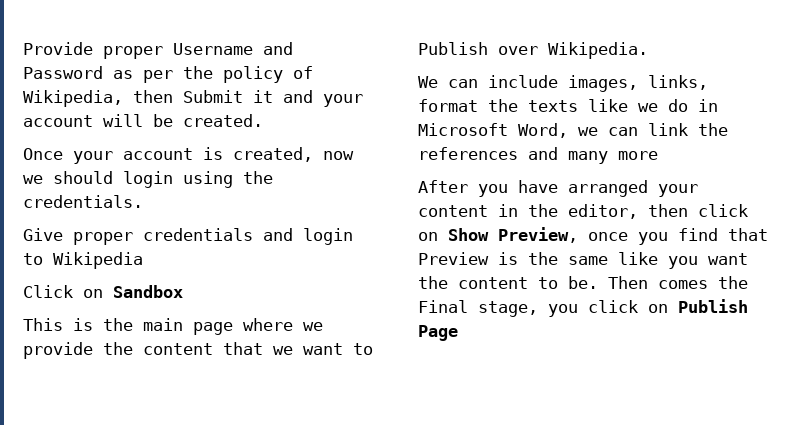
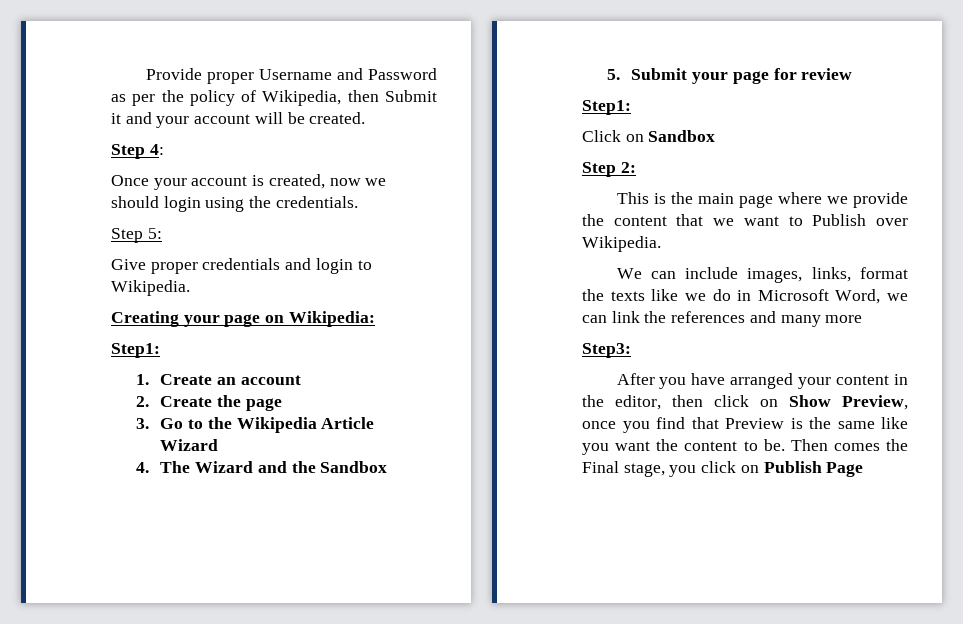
+ Step 4:
+ Step 5:
- Give proper credentials and login to Wikipedia
+ Give proper credentials and login to Wikipedia.
+ Creating your page on Wikipedia:
+ Step1:
+ 1. Create an account
+ 2. Create the page
+ 3. Go to the Wikipedia Article Wizard
+ 4. The Wizard and the Sandbox
+ 5. Submit your page for review
+ Step1:
+ Step 2:
+ Step3:

